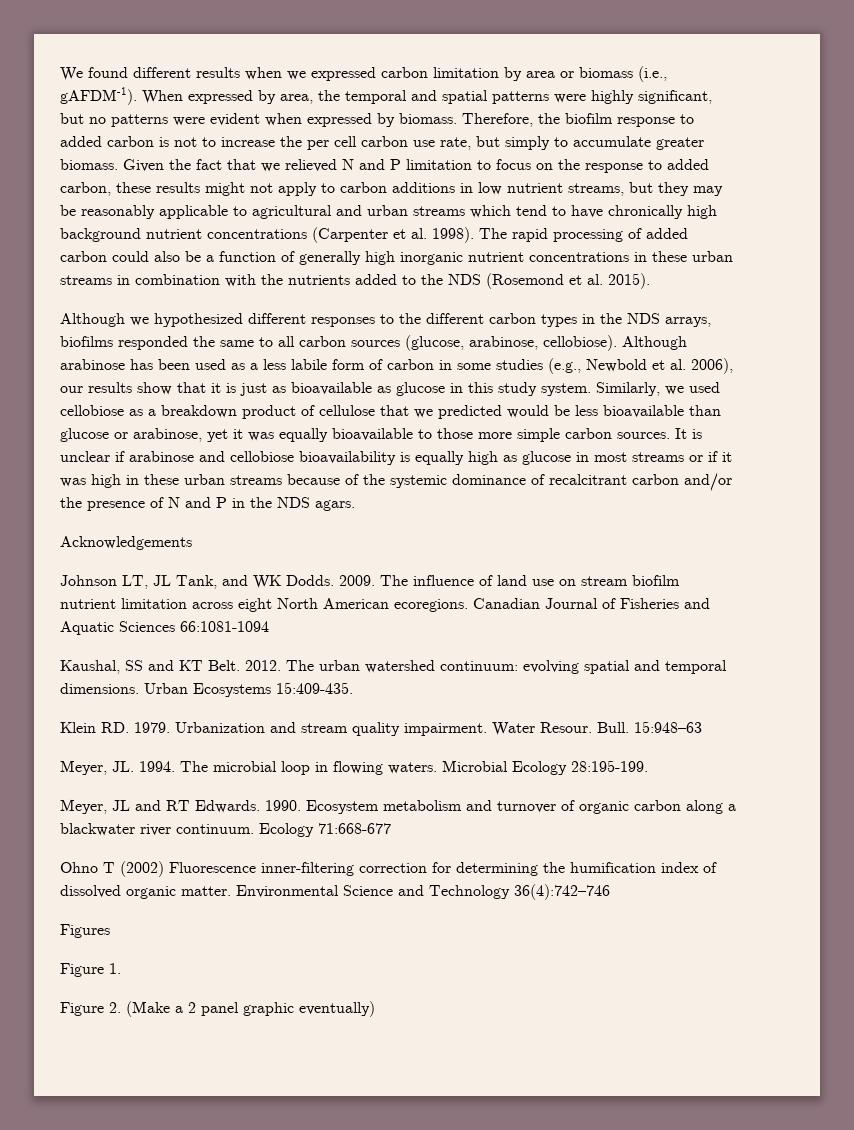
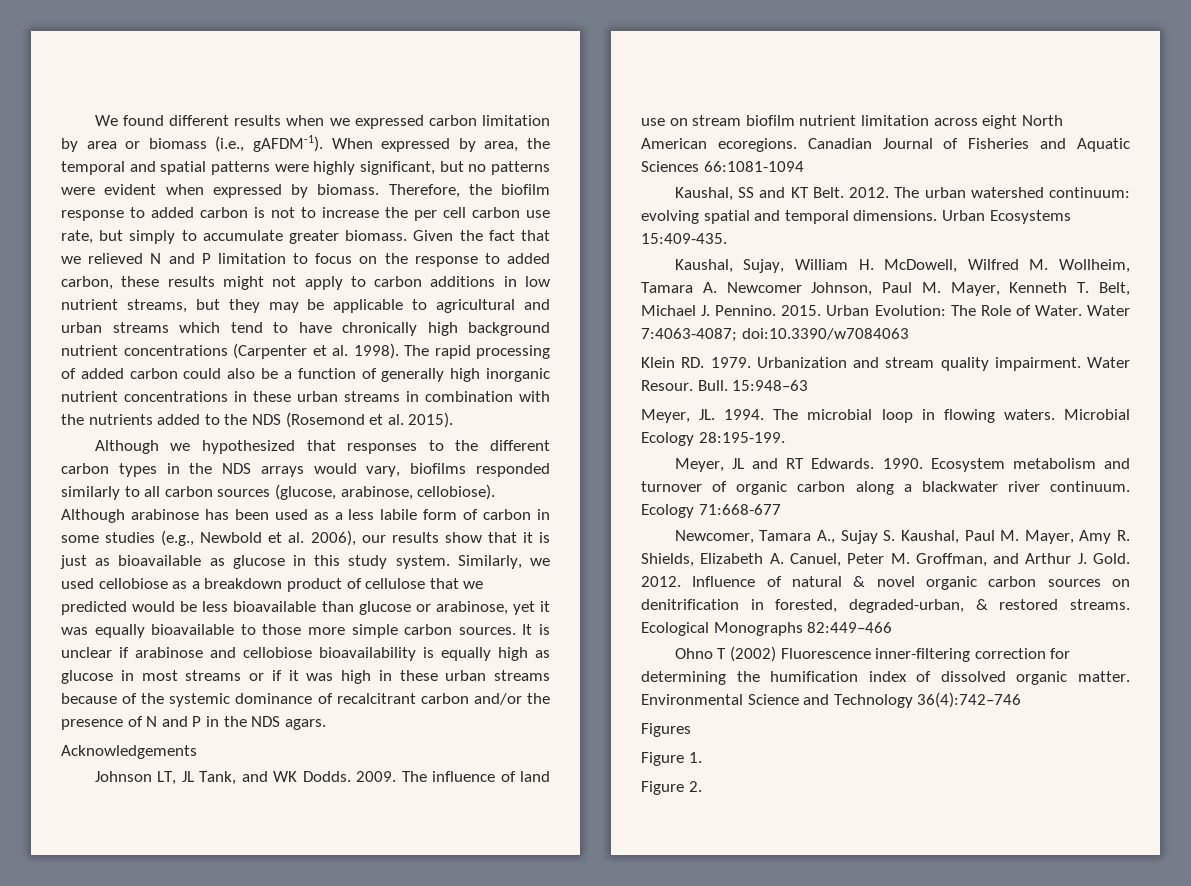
- Given the fact that we relieved N and P limitation to focus on the response to added carbon, these results might not apply to carbon additions in low nutrient streams, but they may be reasonably applicable to agricultural and urban streams which tend to have chronically high background nutrient concentrations (Carpenter et al. 1998).
+ Given the fact that we relieved N and P limitation to focus on the response to added carbon, these results might not apply to carbon additions in low nutrient streams, but they may be applicable to agricultural and urban streams which tend to have chronically high background nutrient concentrations (Carpenter et al. 1998).
- Although we hypothesized different responses to the different carbon types in the NDS arrays, biofilms responded the same to all carbon sources (glucose, arabinose, cellobiose).
+ Although we hypothesized that responses to the different carbon types in the NDS arrays would vary, biofilms responded similarly to all carbon sources (glucose, arabinose, cellobiose).
+ Kaushal, Sujay, William H. McDowell, Wilfred M. Wollheim, Tamara A. Newcomer Johnson, Paul M. Mayer, Kenneth T. Belt, Michael J. Pennino. 2015. Urban Evolution: The Role of Water. Water 7:4063-4087; doi:10.3390/w7084063
+ Newcomer, Tamara A., Sujay S. Kaushal, Paul M. Mayer, Amy R. Shields, Elizabeth A. Canuel, Peter M. Groffman, and Arthur J. Gold. 2012. Influence of natural & novel organic carbon sources on denitrification in forested, degraded-urban, & restored streams. Ecological Monographs 82:449–466
- Figure 2. (Make a 2 panel graphic eventually)
+ Figure 2.

